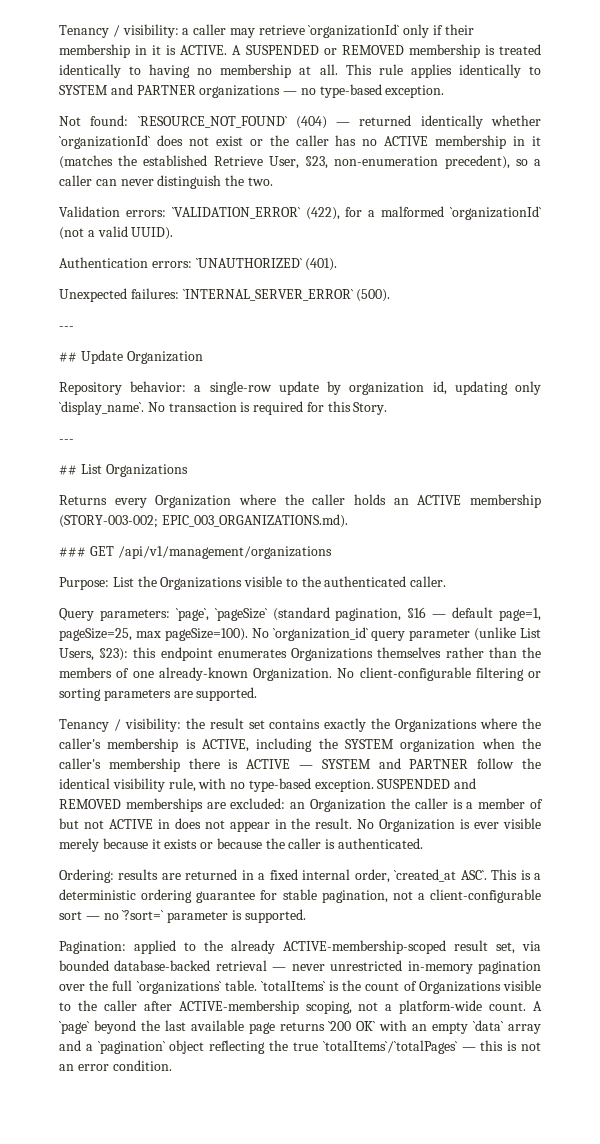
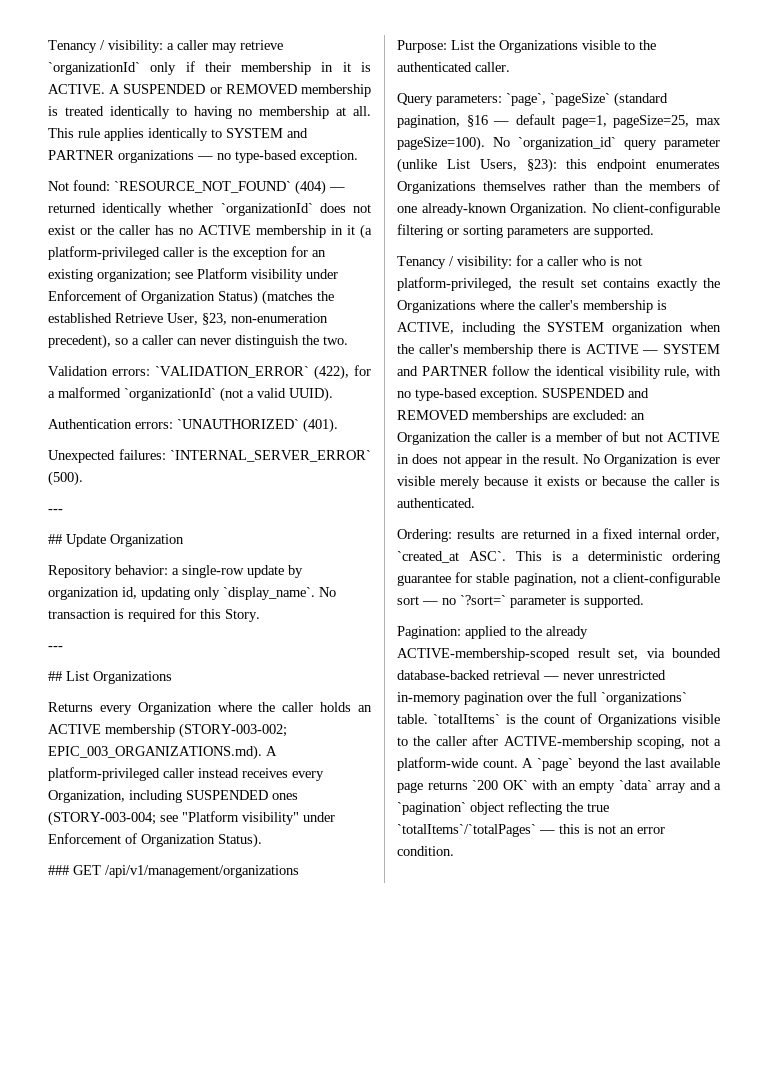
- Not found: `RESOURCE_NOT_FOUND` (404) — returned identically whether `organizationId` does not exist or the caller has no ACTIVE membership in it (matches the established Retrieve User, §23, non-enumeration precedent), so a caller can never distinguish the two.
+ Not found: `RESOURCE_NOT_FOUND` (404) — returned identically whether `organizationId` does not exist or the caller has no ACTIVE membership in it (a platform-privileged caller is the exception for an existing organization; see Platform visibility under Enforcement of Organization Status) (matches the established Retrieve User, §23, non-enumeration precedent), so a caller can never distinguish the two.
- Returns every Organization where the caller holds an ACTIVE membership (STORY-003-002; EPIC_003_ORGANIZATIONS.md).
+ Returns every Organization where the caller holds an ACTIVE membership (STORY-003-002; EPIC_003_ORGANIZATIONS.md). A platform-privileged caller instead receives every Organization, including SUSPENDED ones (STORY-003-004; see "Platform visibility" under Enforcement of Organization Status).
- Tenancy / visibility: the result set contains exactly the Organizations where the caller's membership is ACTIVE, including the SYSTEM organization when the caller's membership there is ACTIVE — SYSTEM and PARTNER follow the identical visibility rule, with no type-based exception.
+ Tenancy / visibility: for a caller who is not platform-privileged, the result set contains exactly the Organizations where the caller's membership is ACTIVE, including the SYSTEM organization when the caller's membership there is ACTIVE — SYSTEM and PARTNER follow the identical visibility rule, with no type-based exception.

